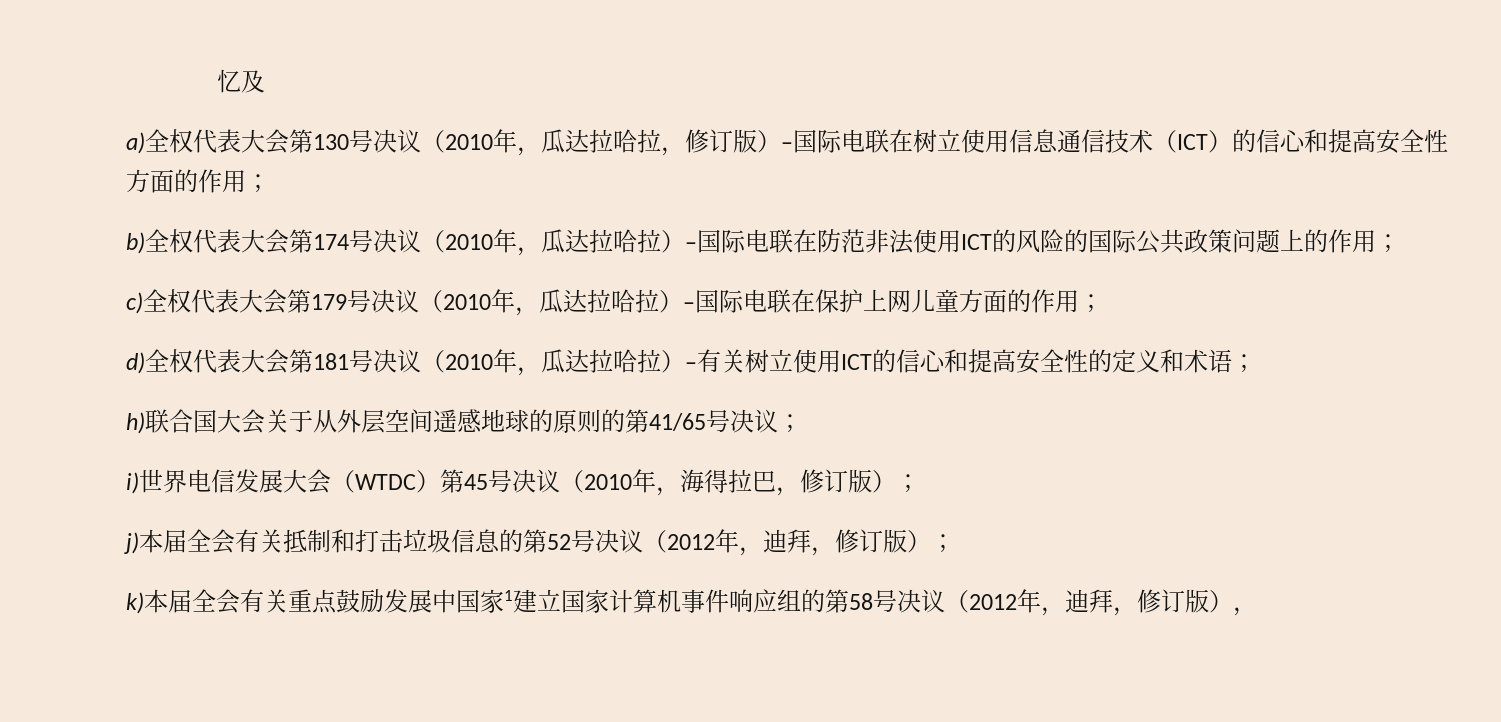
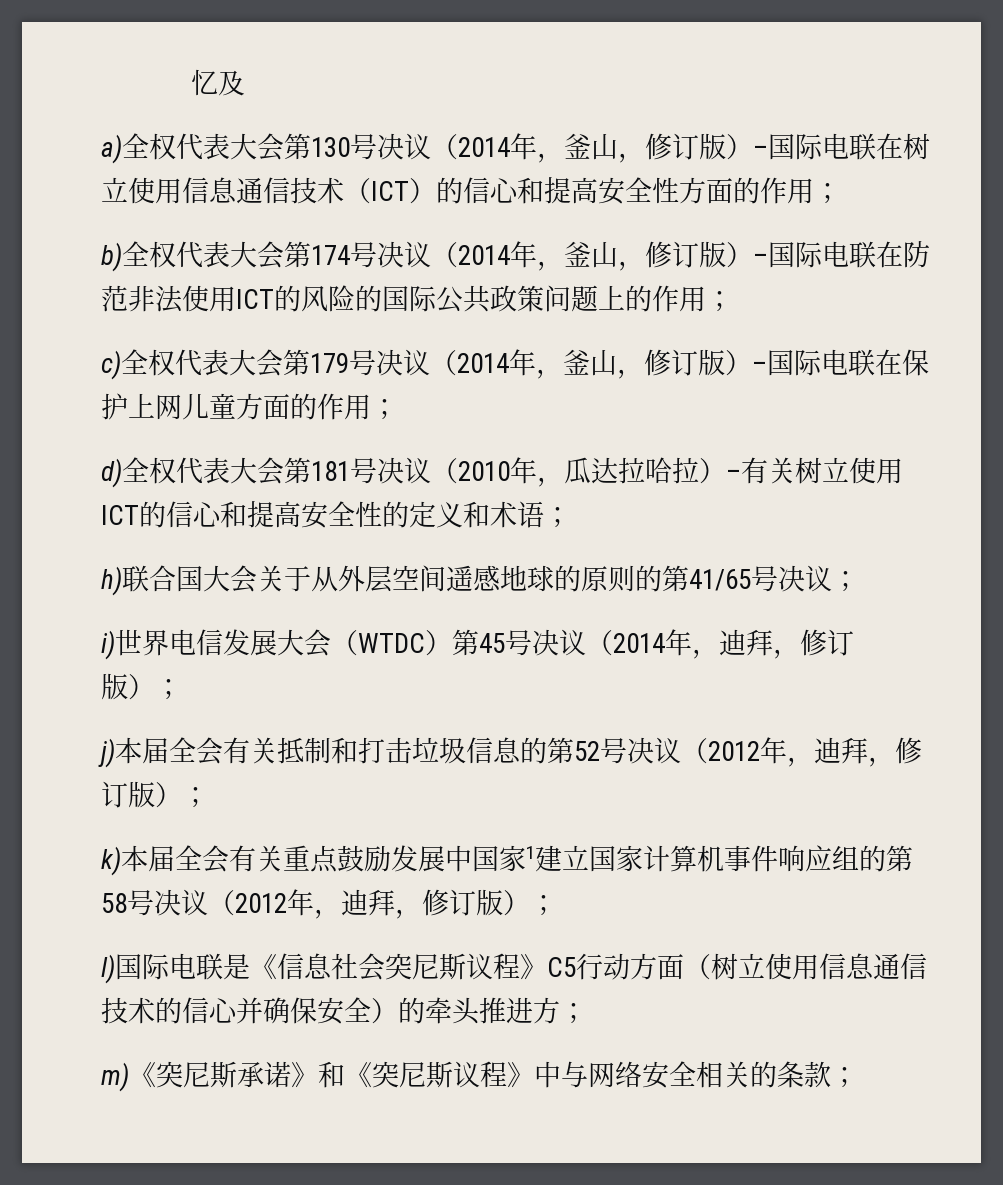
- a)全权代表大会第130号决议（2010年，瓜达拉哈拉，修订版）–国际电联在树立使用信息通信技术（ICT）的信心和提高安全性方面的作用；
+ a)全权代表大会第130号决议（2014年，釜山，修订版）–国际电联在树立使用信息通信技术（ICT）的信心和提高安全性方面的作用；
- b)全权代表大会第174号决议（2010年，瓜达拉哈拉）–国际电联在防范非法使用ICT的风险的国际公共政策问题上的作用；
+ b)全权代表大会第174号决议（2014年，釜山，修订版）–国际电联在防范非法使用ICT的风险的国际公共政策问题上的作用；
- c)全权代表大会第179号决议（2010年，瓜达拉哈拉）–国际电联在保护上网儿童方面的作用；
+ c)全权代表大会第179号决议（2014年，釜山，修订版）–国际电联在保护上网儿童方面的作用；
- i)世界电信发展大会（WTDC）第45号决议（2010年，海得拉巴，修订版）；
+ i)世界电信发展大会（WTDC）第45号决议（2014年，迪拜，修订版）；
- k)本届全会有关重点鼓励发展中国家1建立国家计算机事件响应组的第58号决议（2012年，迪拜，修订版），
+ k)本届全会有关重点鼓励发展中国家1建立国家计算机事件响应组的第58号决议（2012年，迪拜，修订版）；
+ l)国际电联是《信息社会突尼斯议程》C5行动方面（树立使用信息通信技术的信心并确保安全）的牵头推进方；
+ m)《突尼斯承诺》和《突尼斯议程》中与网络安全相关的条款；

